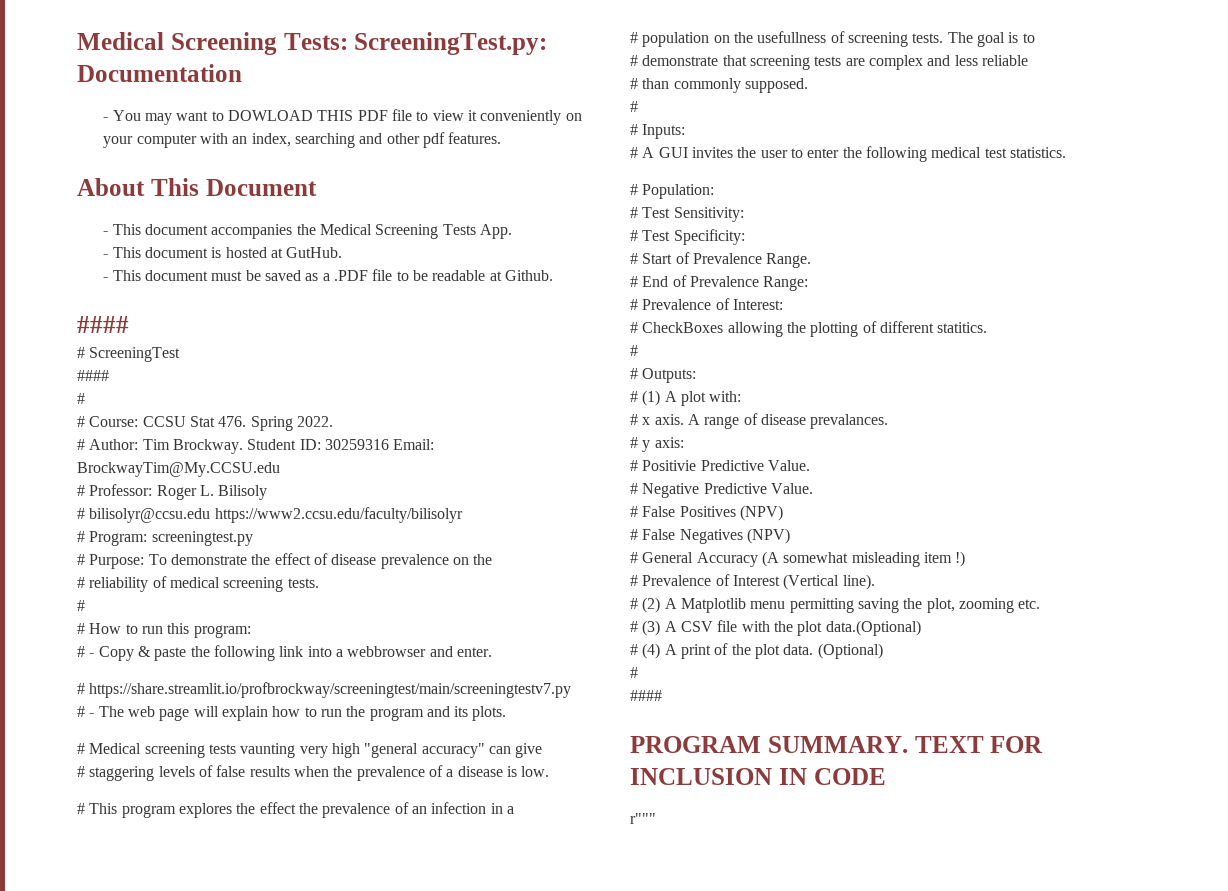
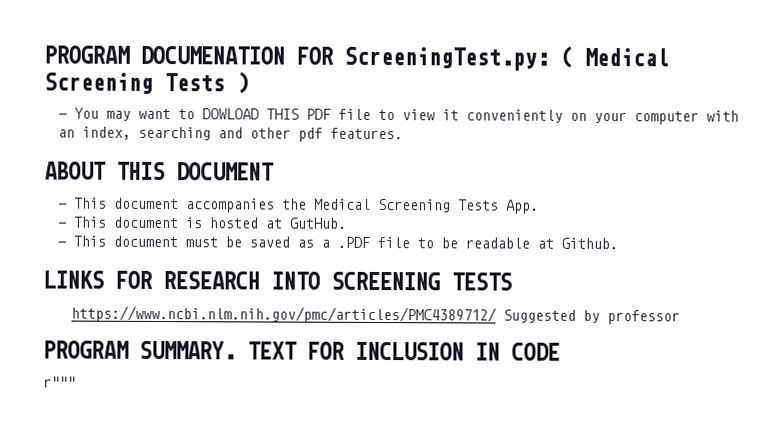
- Medical Screening Tests: ScreeningTest.py: Documentation
+ PROGRAM DOCUMENATION FOR ScreeningTest.py: ( Medical Screening Tests )
- About This Document
+ ABOUT THIS DOCUMENT
  - This document must be saved as a .PDF file to be readable at Github.
- ####
- # ScreeningTest
- ####
- #
- # Course: CCSU Stat 476. Spring 2022.
- # Author: Tim Brockway. Student ID: 30259316 Email: BrockwayTim@My.CCSU.edu
- # Professor: Roger L. Bilisoly
- # bilisolyr@ccsu.edu https://www2.ccsu.edu/faculty/bilisolyr
- # Program: screeningtest.py
- # Purpose: To demonstrate the effect of disease prevalence on the
- # reliability of medical screening tests.
- #
- # How to run this program:
- # - Copy & paste the following link into a webbrowser and enter.
- # https://share.streamlit.io/profbrockway/screeningtest/main/screeningtestv7.py
- # - The web page will explain how to run the program and its plots.
- # Medical screening tests vaunting very high "general accuracy" can give
- # staggering levels of false results when the prevalence of a disease is low.
- # This program explores the effect the prevalence of an infection in a
- # population on the usefullness of screening tests. The goal is to
- # demonstrate that screening tests are complex and less reliable
- # than commonly supposed.
- #
- # Inputs:
- # A GUI invites the user to enter the following medical test statistics.
- # Population:
- # Test Sensitivity:
- # Test Specificity:
- # Start of Prevalence Range.
- # End of Prevalence Range:
- # Prevalence of Interest:
- # CheckBoxes allowing the plotting of different statitics.
- #
- # Outputs:
- # (1) A plot with:
- # x axis. A range of disease prevalances.
- # y axis:
- # Positivie Predictive Value.
- # Negative Predictive Value.
- # False Positives (NPV)
- # False Negatives (NPV)
- # General Accuracy (A somewhat misleading item !)
- # Prevalence of Interest (Vertical line).
- # (2) A Matplotlib menu permitting saving the plot, zooming etc.
- # (3) A CSV file with the plot data.(Optional)
- # (4) A print of the plot data. (Optional)
- #
- ####
+ LINKS FOR RESEARCH INTO SCREENING TESTS
+ https://www.ncbi.nlm.nih.gov/pmc/articles/PMC4389712/ Suggested by professor

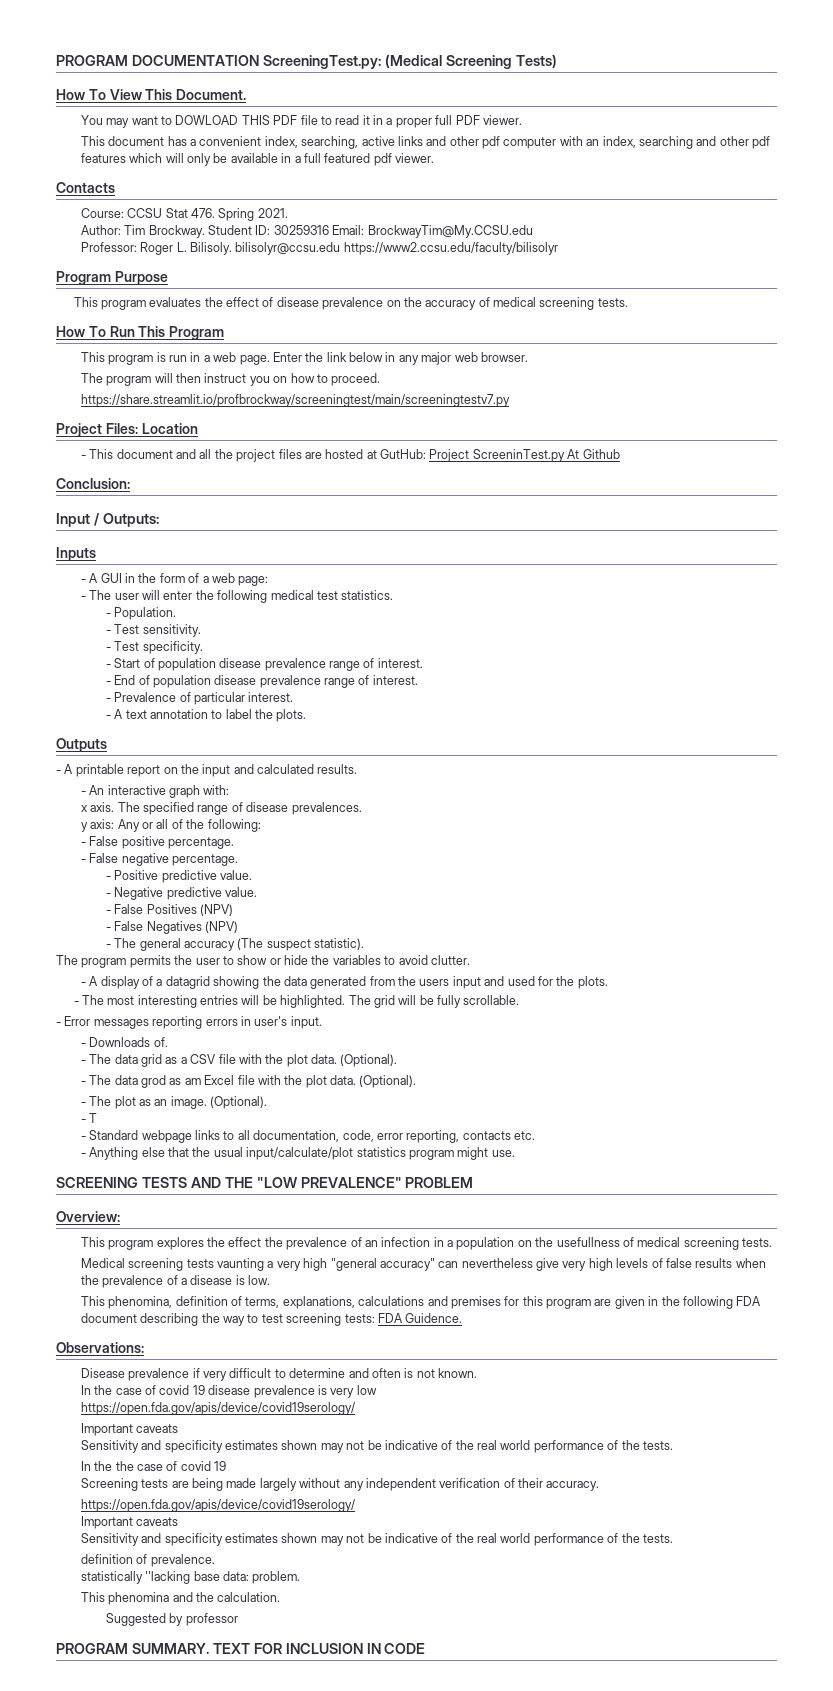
- PROGRAM DOCUMENATION FOR ScreeningTest.py: ( Medical Screening Tests )
- - You may want to DOWLOAD THIS PDF file to view it conveniently on your computer with an index, searching and other pdf features.
- ABOUT THIS DOCUMENT
- - This document accompanies the Medical Screening Tests App.
- - This document is hosted at GutHub.
- - This document must be saved as a .PDF file to be readable at Github.
- LINKS FOR RESEARCH INTO SCREENING TESTS
- https://www.ncbi.nlm.nih.gov/pmc/articles/PMC4389712/ Suggested by professor
+ PROGRAM DOCUMENTATION ScreeningTest.py: (Medical Screening Tests)
+ How To View This Document.
+ You may want to DOWLOAD THIS PDF file to read it in a proper full PDF viewer.
+ This document has a convenient index, searching, active links and other pdf computer with an index, searching and other pdf features which will only be available in a full featured pdf viewer.
+ Contacts
+ Course: CCSU Stat 476. Spring 2021.
+ Author: Tim Brockway. Student ID: 30259316 Email: BrockwayTim@My.CCSU.edu
+ Professor: Roger L. Bilisoly. bilisolyr@ccsu.edu https://www2.ccsu.edu/faculty/bilisolyr
+ Program Purpose
+ This program evaluates the effect of disease prevalence on the accuracy of medical screening tests.
+ How To Run This Program
+ This program is run in a web page. Enter the link below in any major web browser.
+ The program will then instruct you on how to proceed.
+ https://share.streamlit.io/profbrockway/screeningtest/main/screeningtestv7.py
+ Project Files: Location
+ - This document and all the project files are hosted at GutHub: Project ScreeninTest.py At Github
+ Conclusion:
+ Input / Outputs:
+ Inputs
+ - A GUI in the form of a web page:
+ - The user will enter the following medical test statistics.
+ - Population.
+ - Test sensitivity.
+ - Test specificity.
+ - Start of population disease prevalence range of interest.
+ - End of population disease prevalence range of interest.
+ - Prevalence of particular interest.
+ - A text annotation to label the plots.
+ Outputs
+ - A printable report on the input and calculated results.
+ - An interactive graph with:
+ x axis. The specified range of disease prevalences.
+ y axis: Any or all of the following:
+ - False positive percentage.
+ - False negative percentage.
+ - Positive predictive value.
+ - Negative predictive value.
+ - False Positives (NPV)
+ - False Negatives (NPV)
+ - The general accuracy (The suspect statistic).
+ The program permits the user to show or hide the variables to avoid clutter.
+ - A display of a datagrid showing the data generated from the users input and used for the plots.
+ - The most interesting entries will be highlighted. The grid will be fully scrollable.
+ - Error messages reporting errors in user's input.
+ - Downloads of.
+ - The data grid as a CSV file with the plot data. (Optional).
+ - The data grod as am Excel file with the plot data. (Optional).
+ - The plot as an image. (Optional).
+ - T
+ - Standard webpage links to all documentation, code, error reporting, contacts etc.
+ - Anything else that the usual input/calculate/plot statistics program might use.
+ SCREENING TESTS AND THE "LOW PREVALENCE" PROBLEM
+ Overview:
+ This program explores the effect the prevalence of an infection in a population on the usefullness of medical screening tests.
+ Medical screening tests vaunting a very high "general accuracy" can nevertheless give very high levels of false results when the prevalence of a disease is low.
+ This phenomina, definition of terms, explanations, calculations and premises for this program are given in the following FDA document describing the way to test screening tests: FDA Guidence.
+ Observations:
+ Disease prevalence if very difficult to determine and often is not known.
+ In the case of covid 19 disease prevalence is very low
+ https://open.fda.gov/apis/device/covid19serology/
+ Important caveats
+ Sensitivity and specificity estimates shown may not be indicative of the real world performance of the tests.
+ In the the case of covid 19
+ Screening tests are being made largely without any independent verification of their accuracy.
+ https://open.fda.gov/apis/device/covid19serology/
+ Important caveats
+ Sensitivity and specificity estimates shown may not be indicative of the real world performance of the tests.
+ definition of prevalence.
+ statistically ''lacking base data: problem.
+ This phenomina and the calculation.
+ Suggested by professor
- r"""

